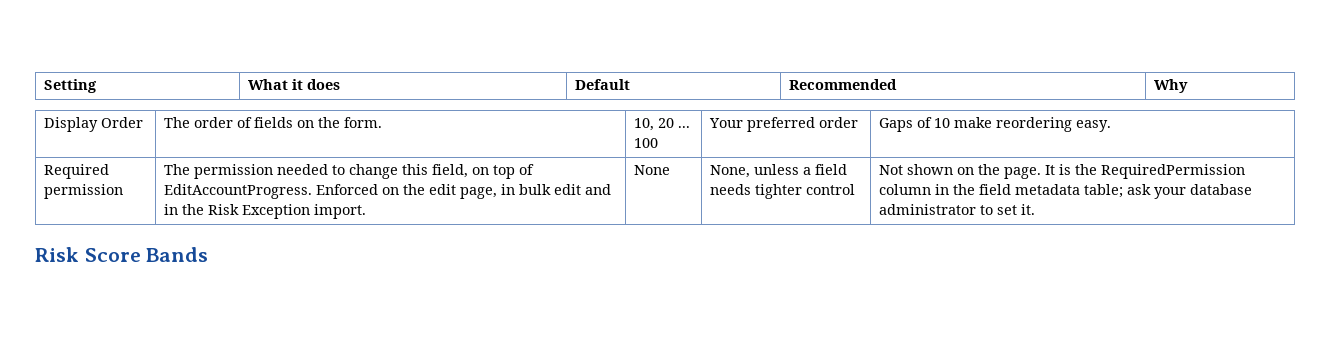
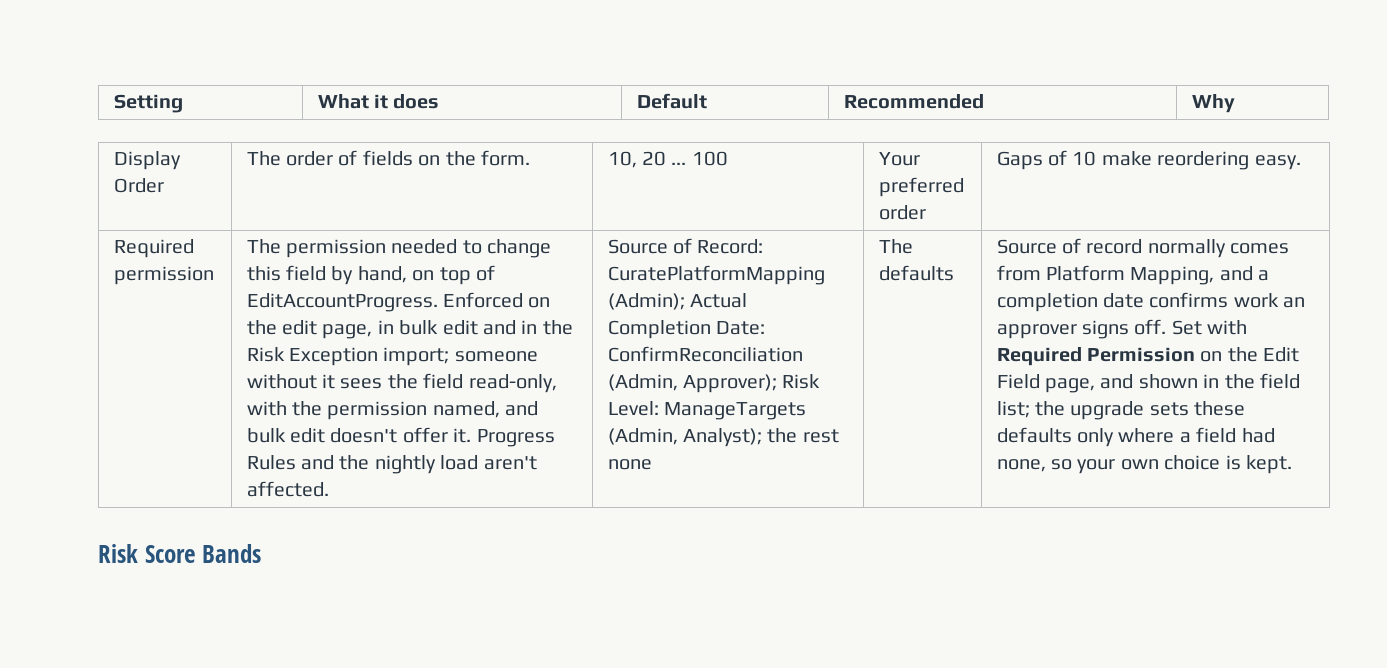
- The permission needed to change this field, on top of EditAccountProgress.
+ The permission needed to change this field by hand, on top of EditAccountProgress.
- Enforced on the edit page, in bulk edit and in the Risk Exception import. | None | None, unless a field needs tighter control | Not shown on the page. It is the RequiredPermission column in the field metadata table; ask your database administrator to set it.
+ Enforced on the edit page, in bulk edit and in the Risk Exception import; someone without it sees the field read-only, with the permission named, and bulk edit doesn't offer it. Progress Rules and the nightly load aren't affected. | Source of Record: CuratePlatformMapping (Admin); Actual Completion Date: ConfirmReconciliation (Admin, Approver); Risk Level: ManageTargets (Admin, Analyst); the rest none | The defaults | Source of record normally comes from Platform Mapping, and a completion date confirms work an approver signs off. Set with Required Permission on the Edit Field page, and shown in the field list; the upgrade sets these defaults only where a field had none, so your own choice is kept.

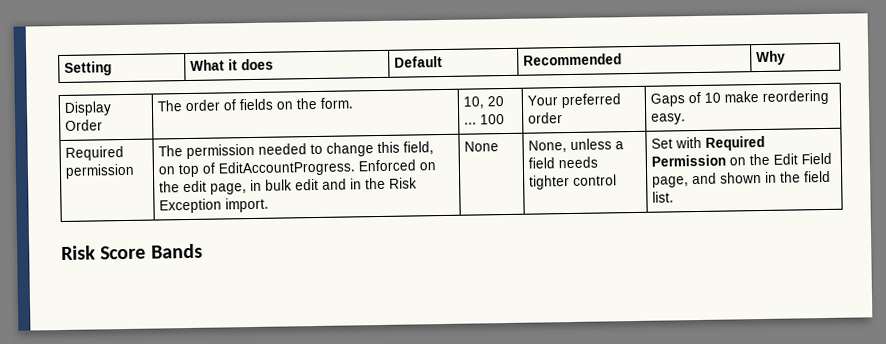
- The permission needed to change this field by hand, on top of EditAccountProgress.
+ The permission needed to change this field, on top of EditAccountProgress.
- Enforced on the edit page, in bulk edit and in the Risk Exception import; someone without it sees the field read-only, with the permission named, and bulk edit doesn't offer it. Progress Rules and the nightly load aren't affected. | Source of Record: CuratePlatformMapping (Admin); Actual Completion Date: ConfirmReconciliation (Admin, Approver); Risk Level: ManageTargets (Admin, Analyst); the rest none | The defaults | Source of record normally comes from Platform Mapping, and a completion date confirms work an approver signs off. Set with Required Permission on the Edit Field page, and shown in the field list; the upgrade sets these defaults only where a field had none, so your own choice is kept.
+ Enforced on the edit page, in bulk edit and in the Risk Exception import. | None | None, unless a field needs tighter control | Set with Required Permission on the Edit Field page, and shown in the field list.

